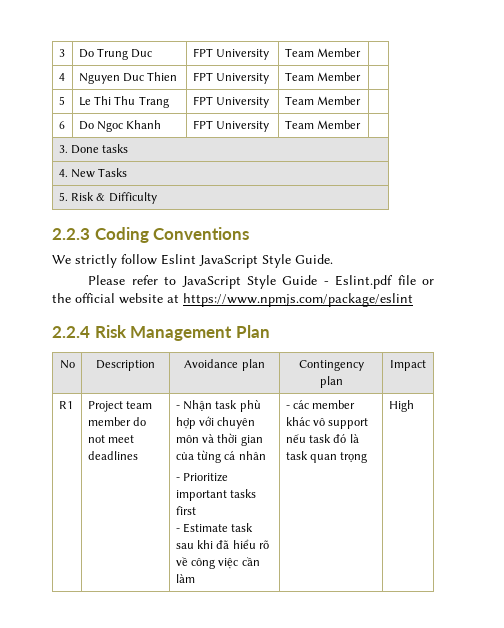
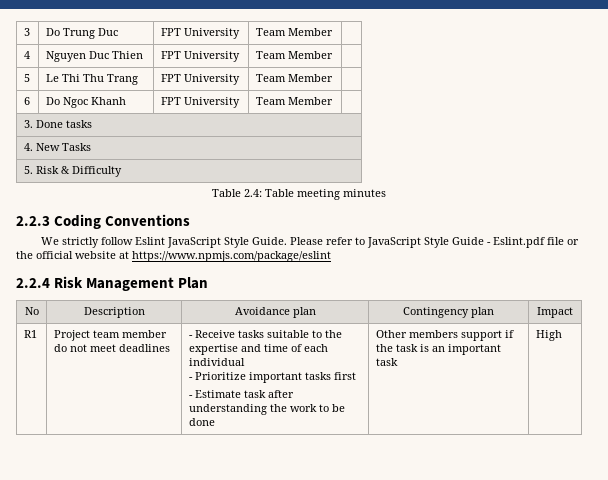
+ Table 2.4: Table meeting minutes
- We strictly follow Eslint JavaScript Style Guide.
- Please refer to JavaScript Style Guide - Eslint.pdf file or the official website at https://www.npmjs.com/package/eslint
+ We strictly follow Eslint JavaScript Style Guide. Please refer to JavaScript Style Guide - Eslint.pdf file or the official website at https://www.npmjs.com/package/eslint
- - Nhận task phù hợp với chuyên môn và thời gian của từng cá nhân
+ - Receive tasks suitable to the expertise and time of each individual
- - Estimate task sau khi đã hiểu rõ về công việc cần làm | - các member khác vô support nếu task đó là task quan trọng
+ - Estimate task after understanding the work to be done | Other members support if the task is an important task

